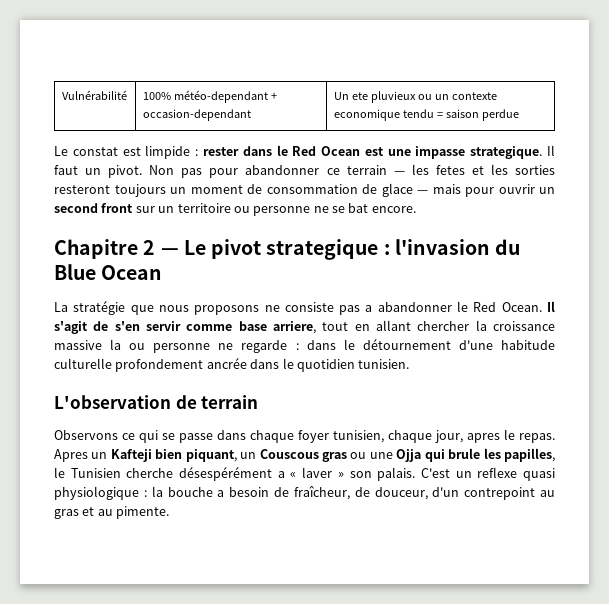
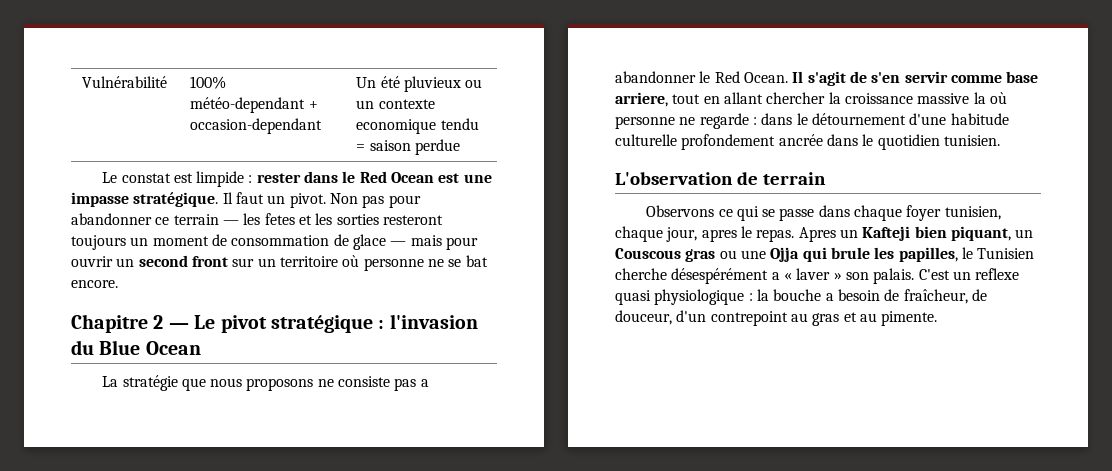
- Vulnérabilité | 100% météo-dependant + occasion-dependant | Un ete pluvieux ou un contexte economique tendu = saison perdue
+ Vulnérabilité | 100% météo-dependant + occasion-dependant | Un été pluvieux ou un contexte economique tendu = saison perdue
- Le constat est limpide : rester dans le Red Ocean est une impasse strategique.
+ Le constat est limpide : rester dans le Red Ocean est une impasse stratégique.
- Non pas pour abandonner ce terrain — les fetes et les sorties resteront toujours un moment de consommation de glace — mais pour ouvrir un second front sur un territoire ou personne ne se bat encore.
+ Non pas pour abandonner ce terrain — les fetes et les sorties resteront toujours un moment de consommation de glace — mais pour ouvrir un second front sur un territoire où personne ne se bat encore.
- Chapitre 2 — Le pivot strategique : l'invasion du Blue Ocean
+ Chapitre 2 — Le pivot stratégique : l'invasion du Blue Ocean
- Il s'agit de s'en servir comme base arriere, tout en allant chercher la croissance massive la ou personne ne regarde : dans le détournement d'une habitude culturelle profondement ancrée dans le quotidien tunisien.
+ Il s'agit de s'en servir comme base arriere, tout en allant chercher la croissance massive la où personne ne regarde : dans le détournement d'une habitude culturelle profondement ancrée dans le quotidien tunisien.

